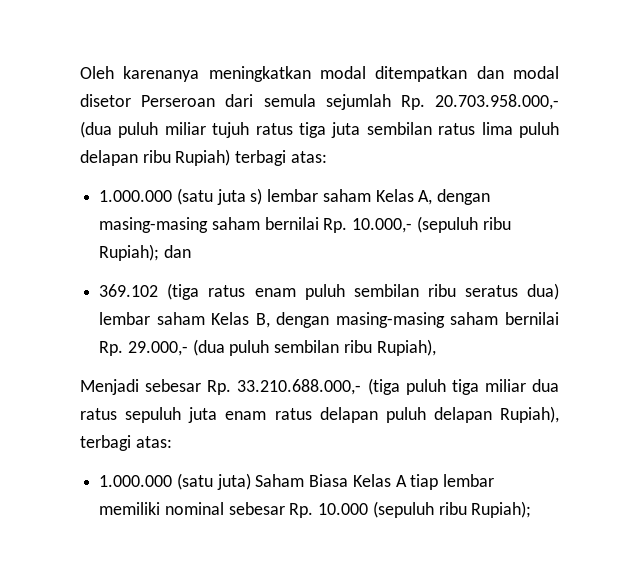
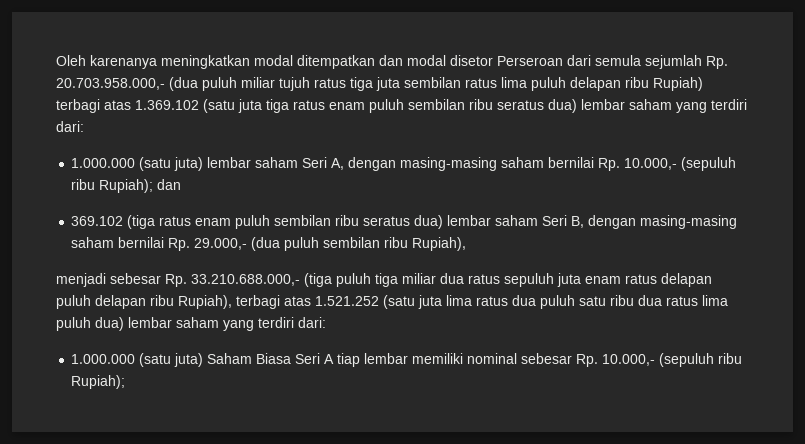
- Oleh karenanya meningkatkan modal ditempatkan dan modal disetor Perseroan dari semula sejumlah Rp. 20.703.958.000,- (dua puluh miliar tujuh ratus tiga juta sembilan ratus lima puluh delapan ribu Rupiah) terbagi atas:
- 1.000.000 (satu juta s) lembar saham Kelas A, dengan masing-masing saham bernilai Rp. 10.000,- (sepuluh ribu Rupiah); dan
+ Oleh karenanya meningkatkan modal ditempatkan dan modal disetor Perseroan dari semula sejumlah Rp. 20.703.958.000,- (dua puluh miliar tujuh ratus tiga juta sembilan ratus lima puluh delapan ribu Rupiah) terbagi atas 1.369.102 (satu juta tiga ratus enam puluh sembilan ribu seratus dua) lembar saham yang terdiri dari:
+ 1.000.000 (satu juta) lembar saham Seri A, dengan masing-masing saham bernilai Rp. 10.000,- (sepuluh ribu Rupiah); dan
- 369.102 (tiga ratus enam puluh sembilan ribu seratus dua) lembar saham Kelas B, dengan masing-masing saham bernilai Rp. 29.000,- (dua puluh sembilan ribu Rupiah),
+ 369.102 (tiga ratus enam puluh sembilan ribu seratus dua) lembar saham Seri B, dengan masing-masing saham bernilai Rp. 29.000,- (dua puluh sembilan ribu Rupiah),
- Menjadi sebesar Rp. 33.210.688.000,- (tiga puluh tiga miliar dua ratus sepuluh juta enam ratus delapan puluh delapan Rupiah), terbagi atas:
+ menjadi sebesar Rp. 33.210.688.000,- (tiga puluh tiga miliar dua ratus sepuluh juta enam ratus delapan puluh delapan ribu Rupiah), terbagi atas 1.521.252 (satu juta lima ratus dua puluh satu ribu dua ratus lima puluh dua) lembar saham yang terdiri dari:
- 1.000.000 (satu juta) Saham Biasa Kelas A tiap lembar memiliki nominal sebesar Rp. 10.000 (sepuluh ribu Rupiah);
+ 1.000.000 (satu juta) Saham Biasa Seri A tiap lembar memiliki nominal sebesar Rp. 10.000,- (sepuluh ribu Rupiah);

